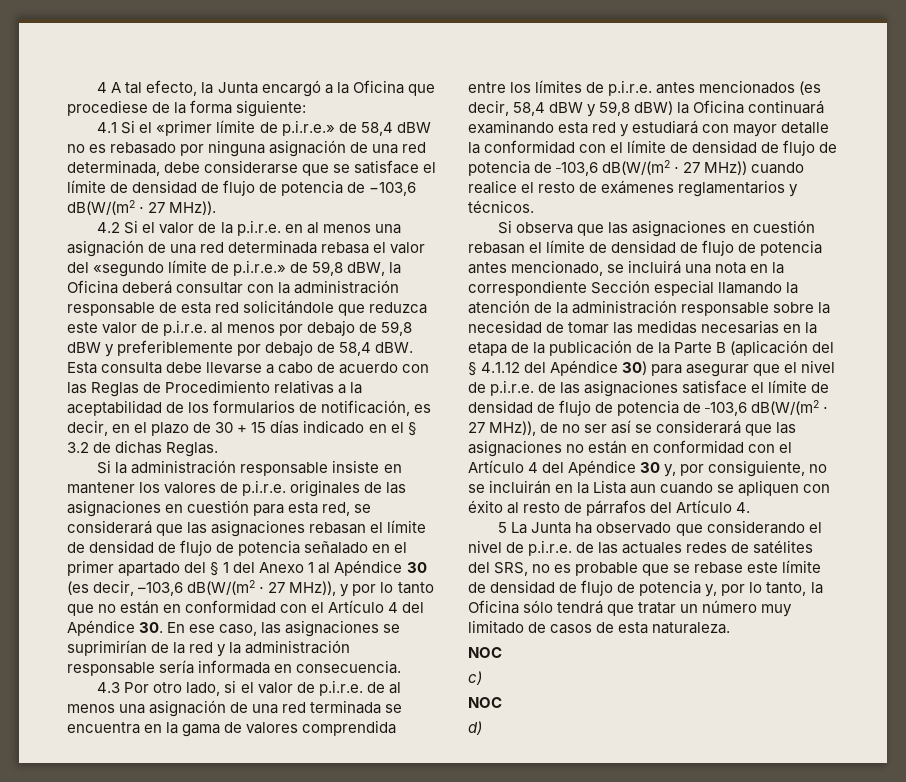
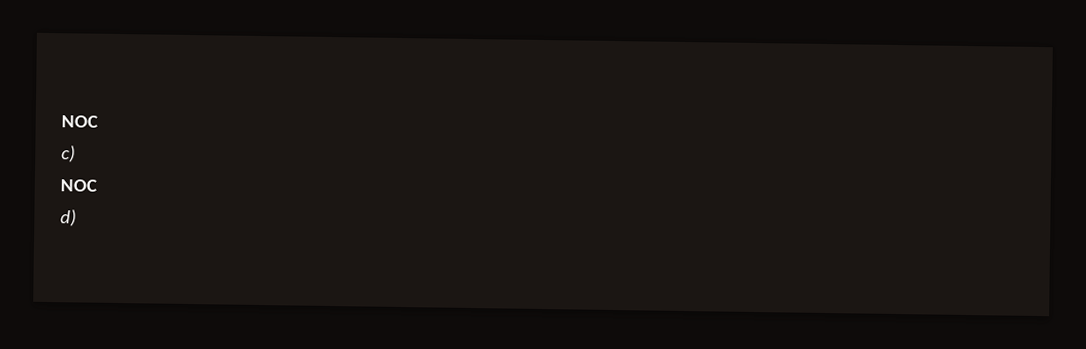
- 4 A tal efecto, la Junta encargó a la Oficina que procediese de la forma siguiente:
- 4.1 Si el «primer límite de p.i.r.e.» de 58,4 dBW no es rebasado por ninguna asignación de una red determinada, debe considerarse que se satisface el límite de densidad de flujo de potencia de −103,6 dB(W/(m2 ⋅ 27 MHz)).
- 4.2 Si el valor de la p.i.r.e. en al menos una asignación de una red determinada rebasa el valor del «segundo límite de p.i.r.e.» de 59,8 dBW, la Oficina deberá consultar con la administración responsable de esta red solicitándole que reduzca este valor de p.i.r.e. al menos por debajo de 59,8 dBW y preferiblemente por debajo de 58,4 dBW. Esta consulta debe llevarse a cabo de acuerdo con las Reglas de Procedimiento relativas a la aceptabilidad de los formularios de notificación, es decir, en el plazo de 30 + 15 días indicado en el § 3.2 de dichas Reglas.
- Si la administración responsable insiste en mantener los valores de p.i.r.e. originales de las asignaciones en cuestión para esta red, se considerará que las asignaciones rebasan el límite de densidad de flujo de potencia señalado en el primer apartado del § 1 del Anexo 1 al Apéndice 30 (es decir, –103,6 dB(W/(m2 ⋅ 27 MHz)), y por lo tanto que no están en conformidad con el Artículo 4 del Apéndice 30. En ese caso, las asignaciones se suprimirían de la red y la administración responsable sería informada en consecuencia.
- 4.3 Por otro lado, si el valor de p.i.r.e. de al menos una asignación de una red terminada se encuentra en la gama de valores comprendida entre los límites de p.i.r.e. antes mencionados (es decir, 58,4 dBW y 59,8 dBW) la Oficina continuará examinando esta red y estudiará con mayor detalle la conformidad con el límite de densidad de flujo de potencia de _103,6 dB(W/(m2 ⋅ 27 MHz)) cuando realice el resto de exámenes reglamentarios y técnicos.
- Si observa que las asignaciones en cuestión rebasan el límite de densidad de flujo de potencia antes mencionado, se incluirá una nota en la correspondiente Sección especial llamando la atención de la administración responsable sobre la necesidad de tomar las medidas necesarias en la etapa de la publicación de la Parte B (aplicación del § 4.1.12 del Apéndice 30) para asegurar que el nivel de p.i.r.e. de las asignaciones satisface el límite de densidad de flujo de potencia de _103,6 dB(W/(m2 ⋅ 27 MHz)), de no ser así se considerará que las asignaciones no están en conformidad con el Artículo 4 del Apéndice 30 y, por consiguiente, no se incluirán en la Lista aun cuando se apliquen con éxito al resto de párrafos del Artículo 4.
- 5 La Junta ha observado que considerando el nivel de p.i.r.e. de las actuales redes de satélites del SRS, no es probable que se rebase este límite de densidad de flujo de potencia y, por lo tanto, la Oficina sólo tendrá que tratar un número muy limitado de casos de esta naturaleza.

